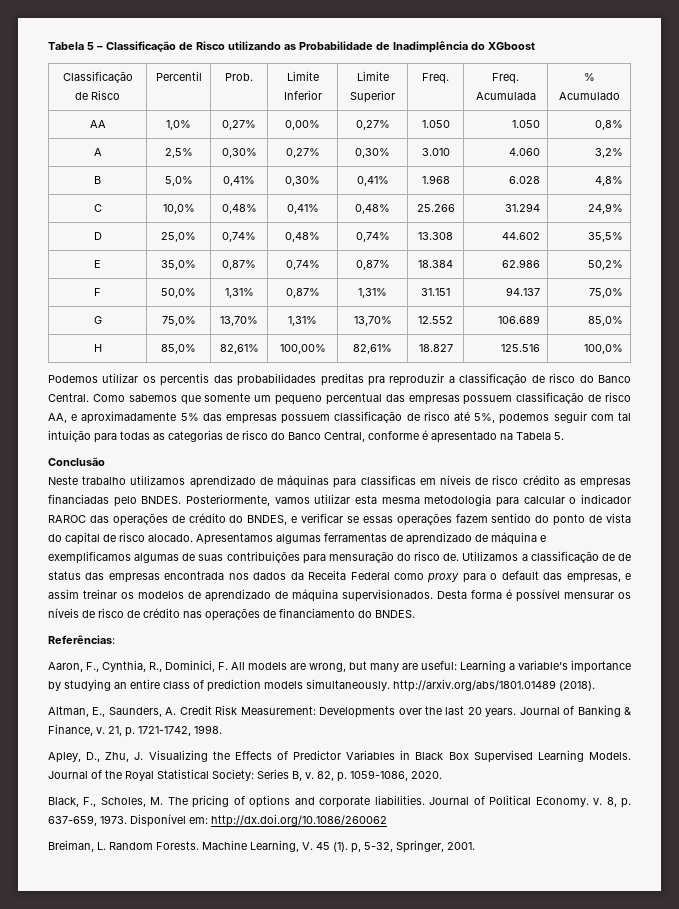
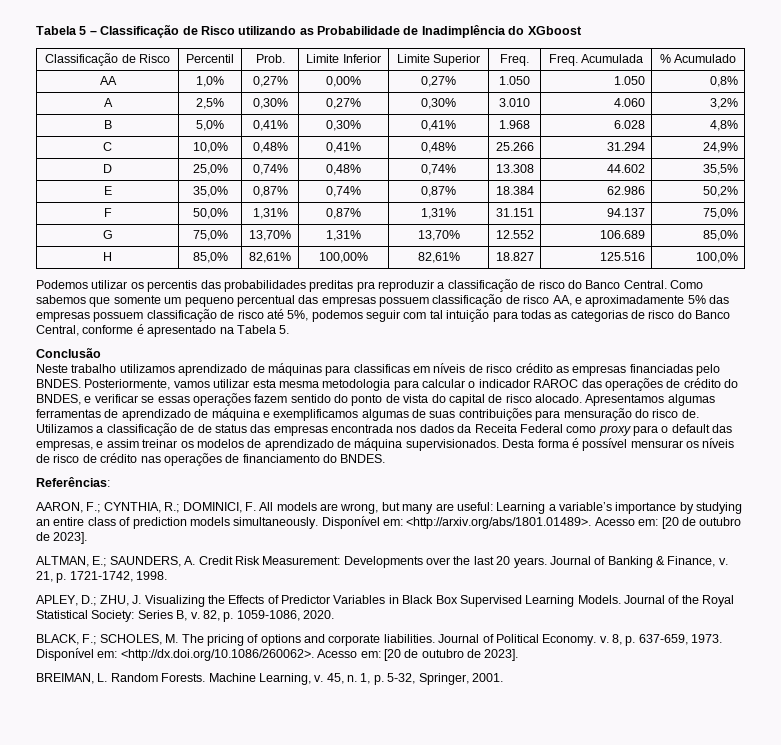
- Aaron, F., Cynthia, R., Dominici, F. All models are wrong, but many are useful: Learning a variable’s importance by studying an entire class of prediction models simultaneously. http://arxiv.org/abs/1801.01489 (2018).
- Altman, E., Saunders, A. Credit Risk Measurement: Developments over the last 20 years.
+ AARON, F.; CYNTHIA, R.; DOMINICI, F. All models are wrong, but many are useful: Learning a variable’s importance by studying an entire class of prediction models simultaneously. Disponível em: <http://arxiv.org/abs/1801.01489>. Acesso em: [20 de outubro de 2023].
+ ALTMAN, E.; SAUNDERS, A. Credit Risk Measurement: Developments over the last 20 years.
- Apley, D., Zhu, J. Visualizing the Effects of Predictor Variables in Black Box Supervised Learning Models.
+ APLEY, D.; ZHU, J. Visualizing the Effects of Predictor Variables in Black Box Supervised Learning Models.
- Black, F., Scholes, M. The pricing of options and corporate liabilities.
+ BLACK, F.; SCHOLES, M. The pricing of options and corporate liabilities.
- Disponível em: http://dx.doi.org/10.1086/260062
- Breiman, L. Random Forests.
+ Disponível em: <http://dx.doi.org/10.1086/260062>. Acesso em: [20 de outubro de 2023].
+ BREIMAN, L. Random Forests.
- Machine Learning, V. 45 (1). p, 5-32, Springer, 2001.
+ Machine Learning, v. 45, n. 1, p. 5-32, Springer, 2001.

